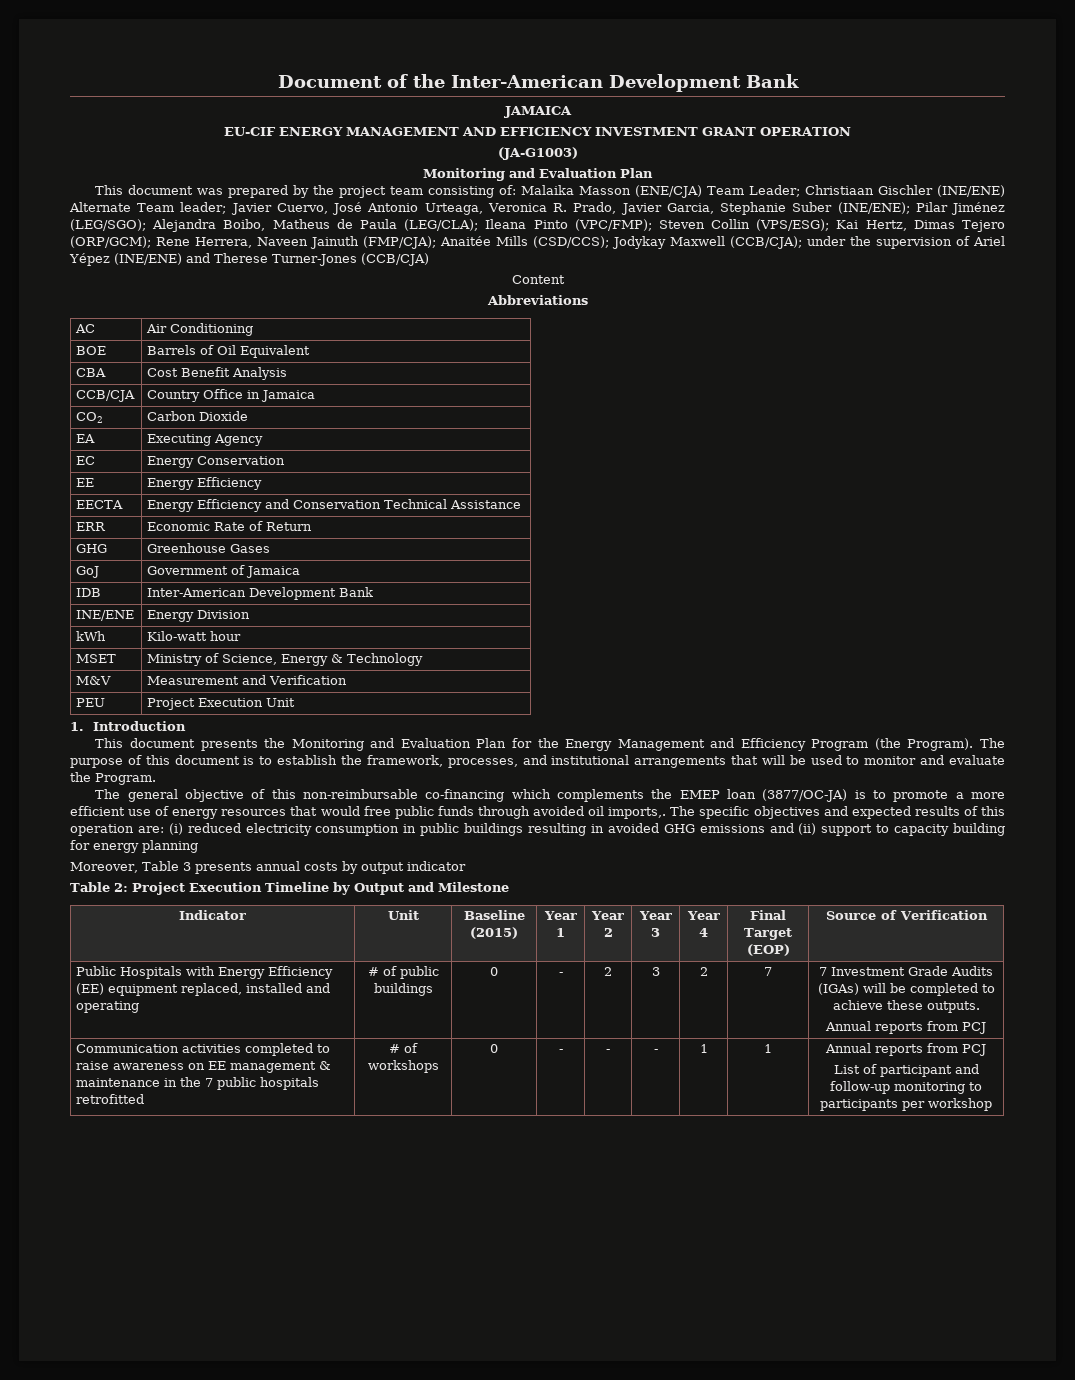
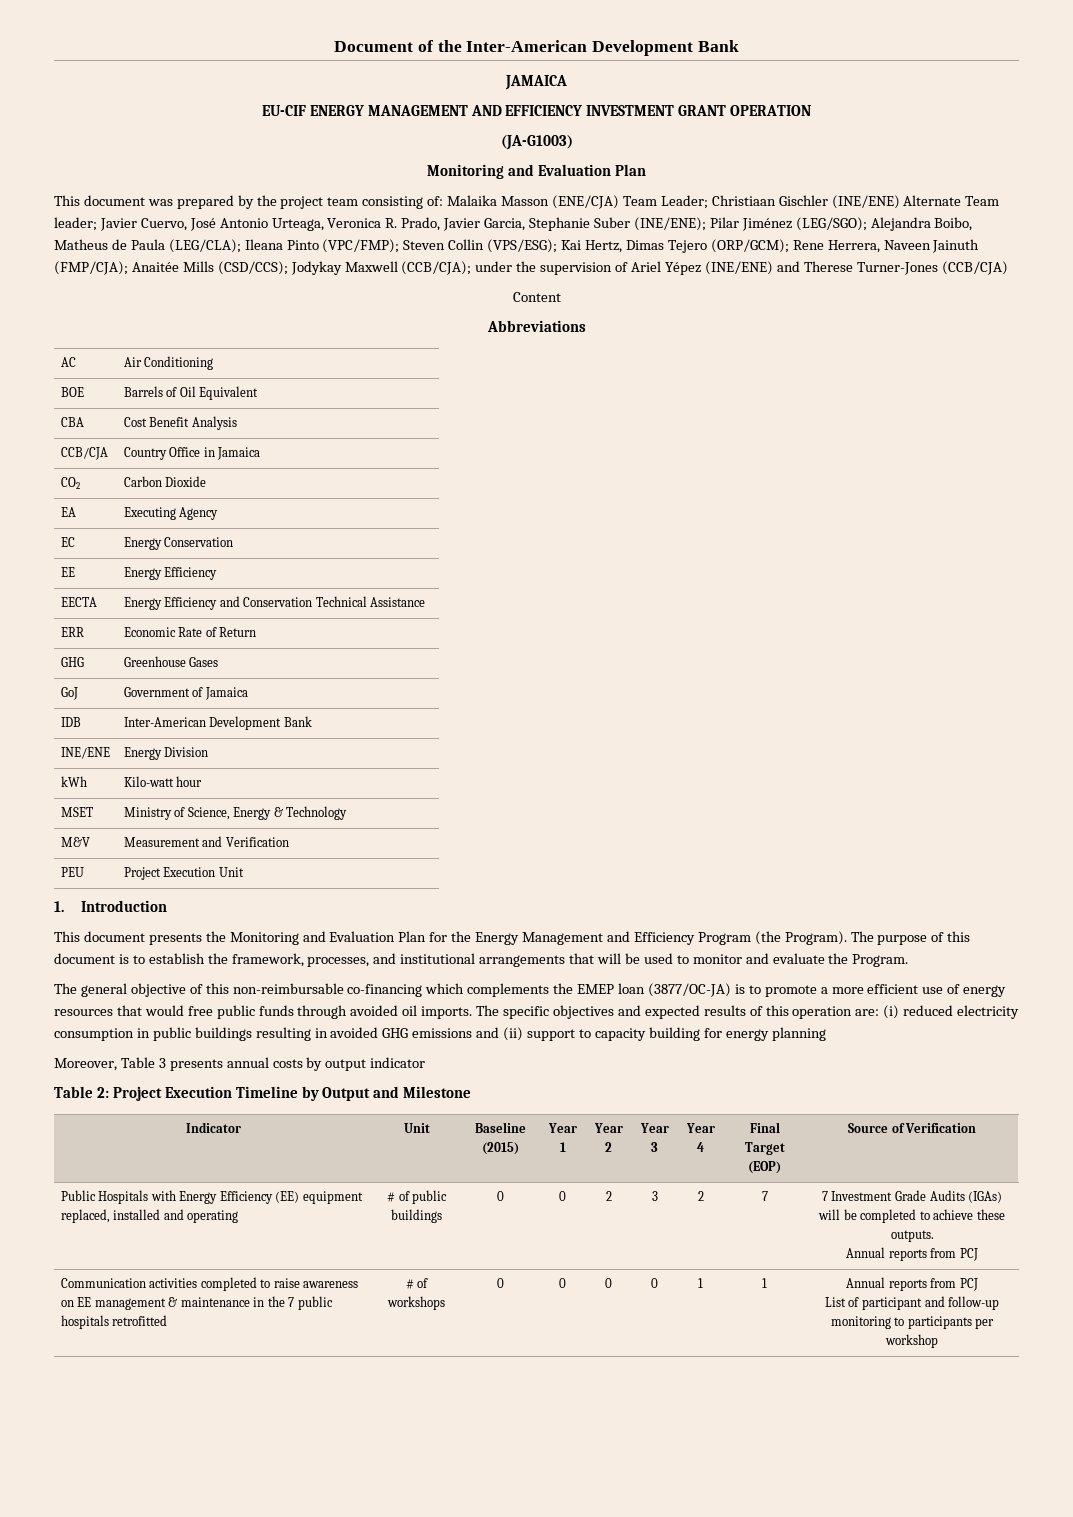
- The general objective of this non-reimbursable co-financing which complements the EMEP loan (3877/OC-JA) is to promote a more efficient use of energy resources that would free public funds through avoided oil imports,.
+ The general objective of this non-reimbursable co-financing which complements the EMEP loan (3877/OC-JA) is to promote a more efficient use of energy resources that would free public funds through avoided oil imports.
- Public Hospitals with Energy Efficiency (EE) equipment replaced, installed and operating | # of public buildings | 0 | - | 2 | 3 | 2 | 7 | 7 Investment Grade Audits (IGAs) will be completed to achieve these outputs.
+ Public Hospitals with Energy Efficiency (EE) equipment replaced, installed and operating | # of public buildings | 0 | 0 | 2 | 3 | 2 | 7 | 7 Investment Grade Audits (IGAs) will be completed to achieve these outputs.
- Communication activities completed to raise awareness on EE management & maintenance in the 7 public hospitals retrofitted | # of workshops | 0 | - | - | - | 1 | 1 | Annual reports from PCJ
+ Communication activities completed to raise awareness on EE management & maintenance in the 7 public hospitals retrofitted | # of workshops | 0 | 0 | 0 | 0 | 1 | 1 | Annual reports from PCJ

